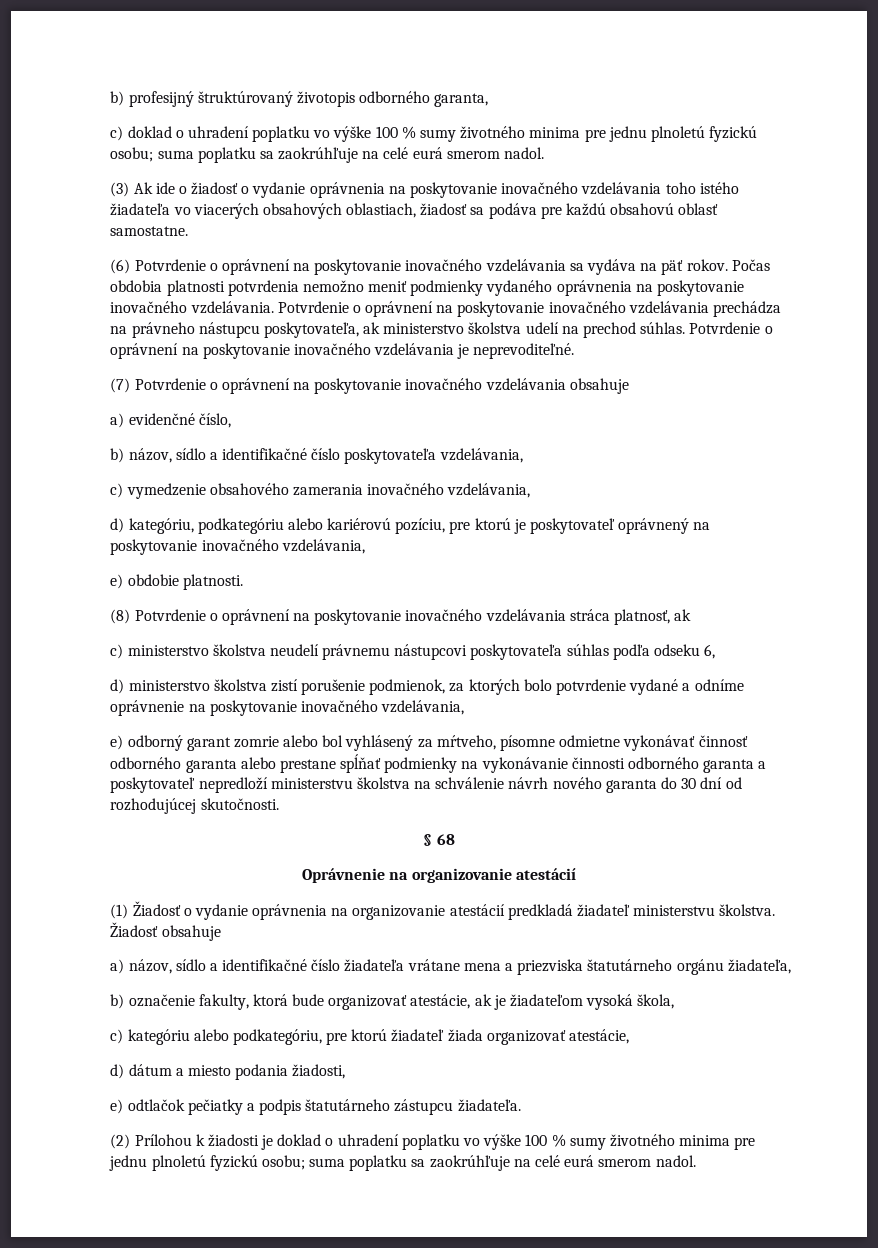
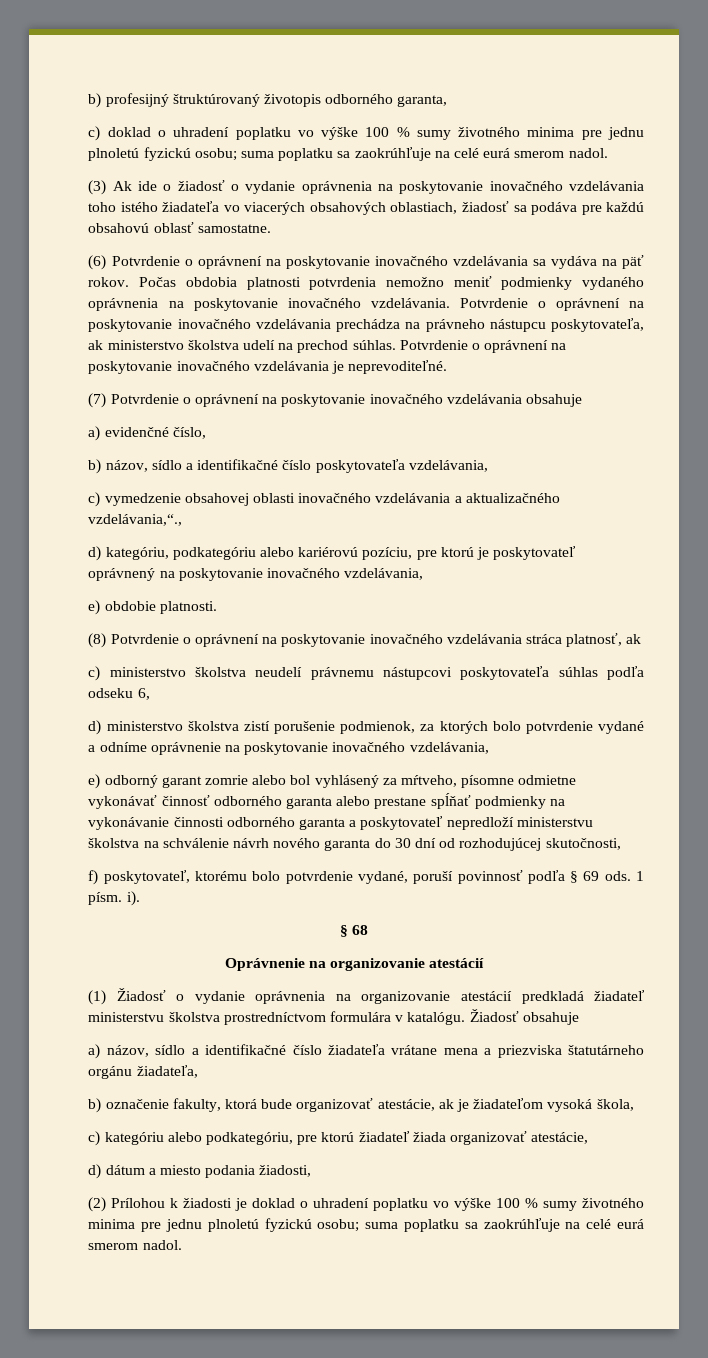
- c) vymedzenie obsahového zamerania inovačného vzdelávania,
+ c) vymedzenie obsahovej oblasti inovačného vzdelávania a aktualizačného vzdelávania,“.,
- e) odborný garant zomrie alebo bol vyhlásený za mŕtveho, písomne odmietne vykonávať činnosť odborného garanta alebo prestane spĺňať podmienky na vykonávanie činnosti odborného garanta a poskytovateľ nepredloží ministerstvu školstva na schválenie návrh nového garanta do 30 dní od rozhodujúcej skutočnosti.
+ e) odborný garant zomrie alebo bol vyhlásený za mŕtveho, písomne odmietne vykonávať činnosť odborného garanta alebo prestane spĺňať podmienky na vykonávanie činnosti odborného garanta a poskytovateľ nepredloží ministerstvu školstva na schválenie návrh nového garanta do 30 dní od rozhodujúcej skutočnosti,
+ f) poskytovateľ, ktorému bolo potvrdenie vydané, poruší povinnosť podľa § 69 ods. 1 písm. i).
- (1) Žiadosť o vydanie oprávnenia na organizovanie atestácií predkladá žiadateľ ministerstvu školstva.
+ (1) Žiadosť o vydanie oprávnenia na organizovanie atestácií predkladá žiadateľ ministerstvu školstva prostredníctvom formulára v katalógu.
- e) odtlačok pečiatky a podpis štatutárneho zástupcu žiadateľa.

